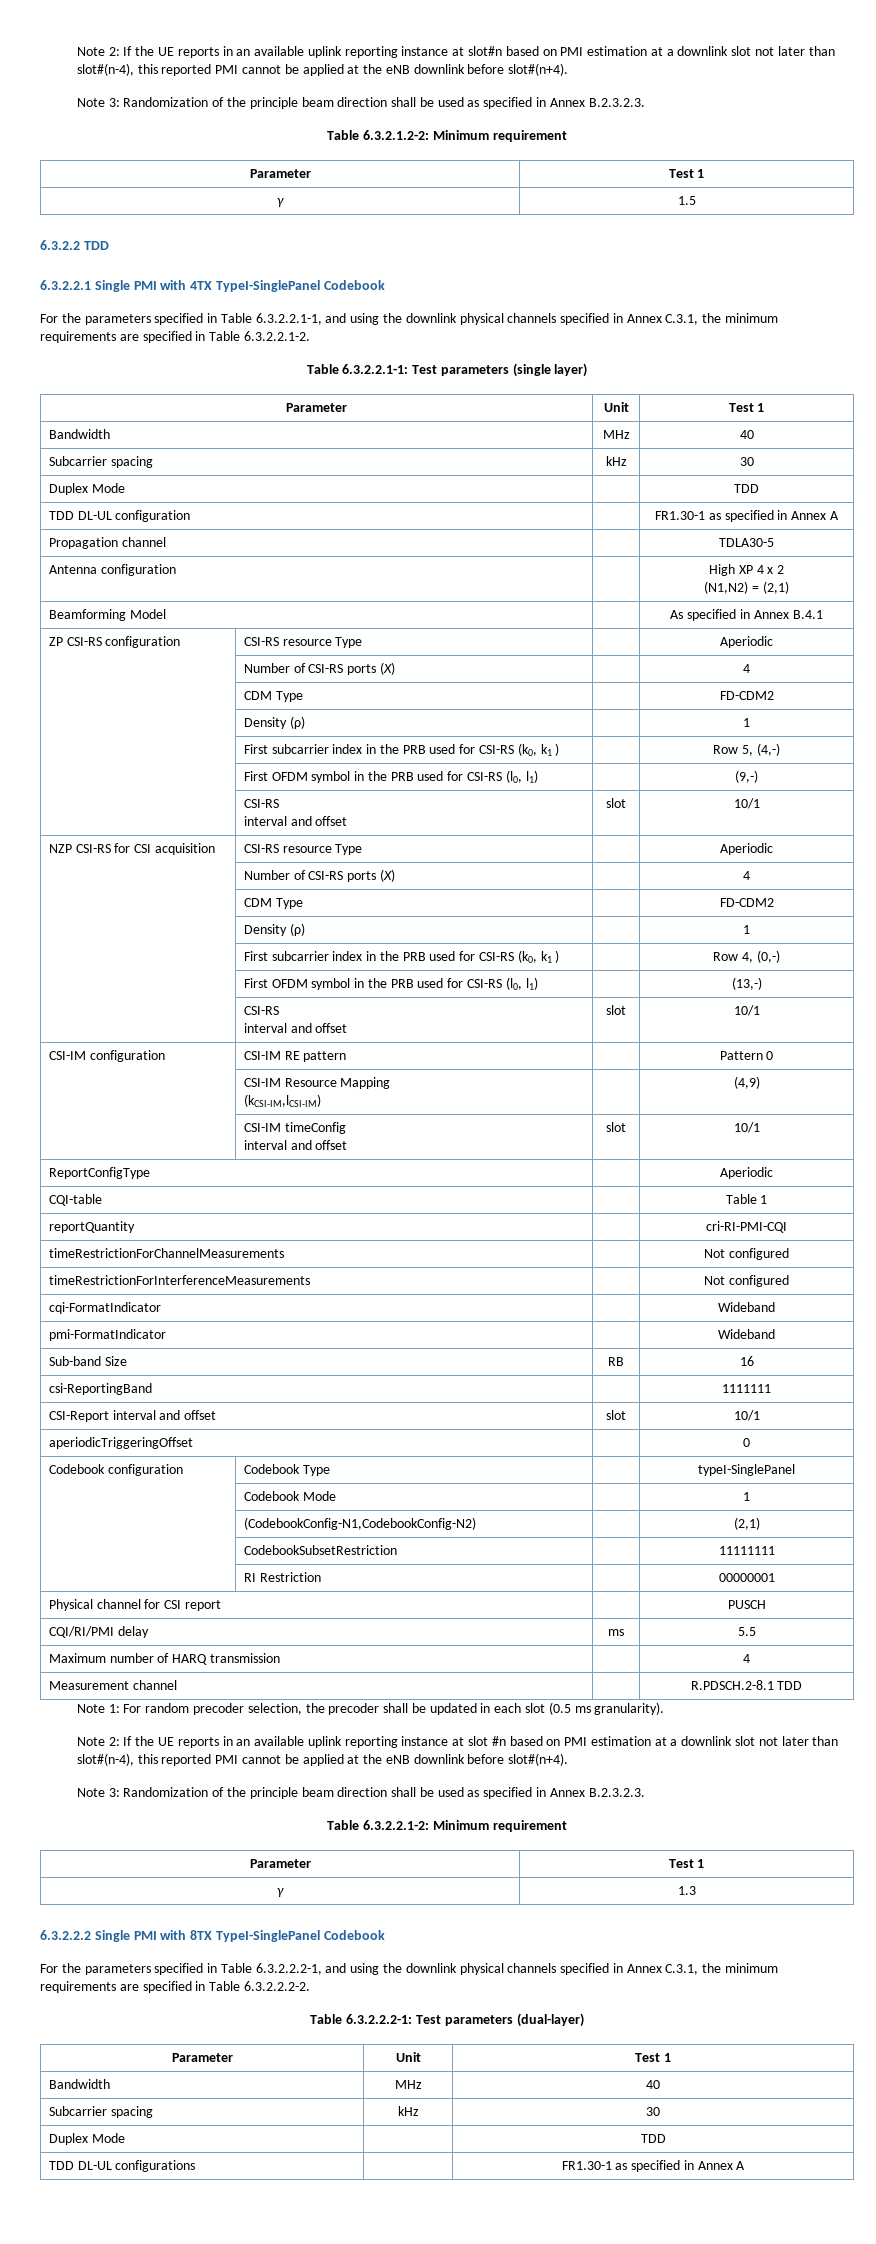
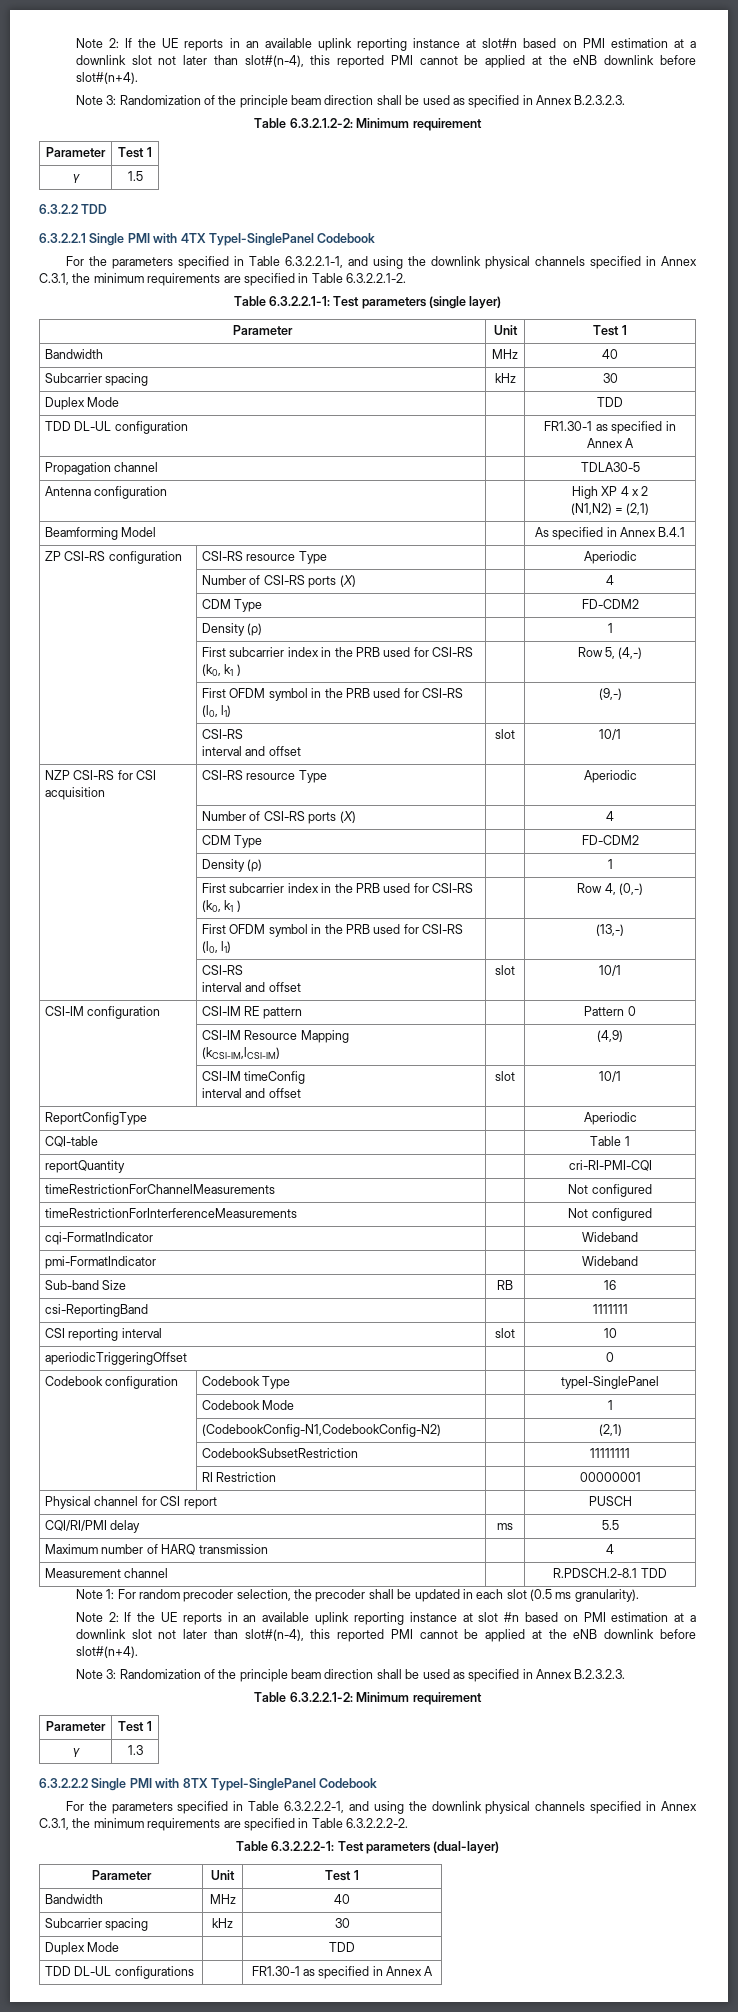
- CSI-Report interval and offset | slot | 10/1
+ CSI reporting interval | slot | 10

